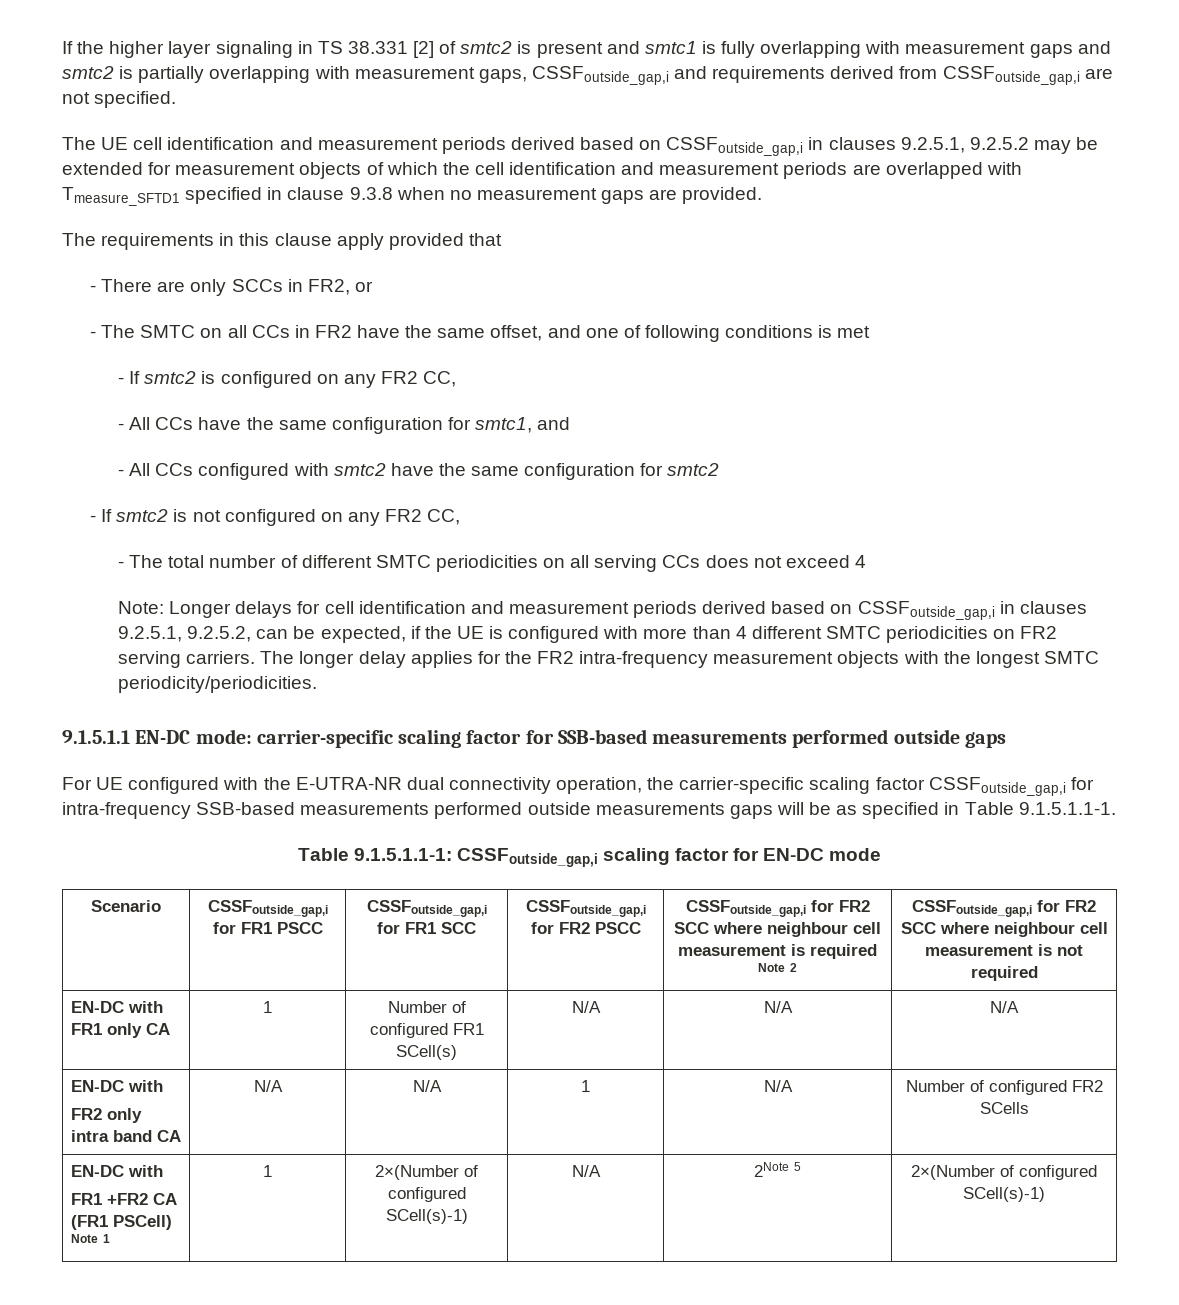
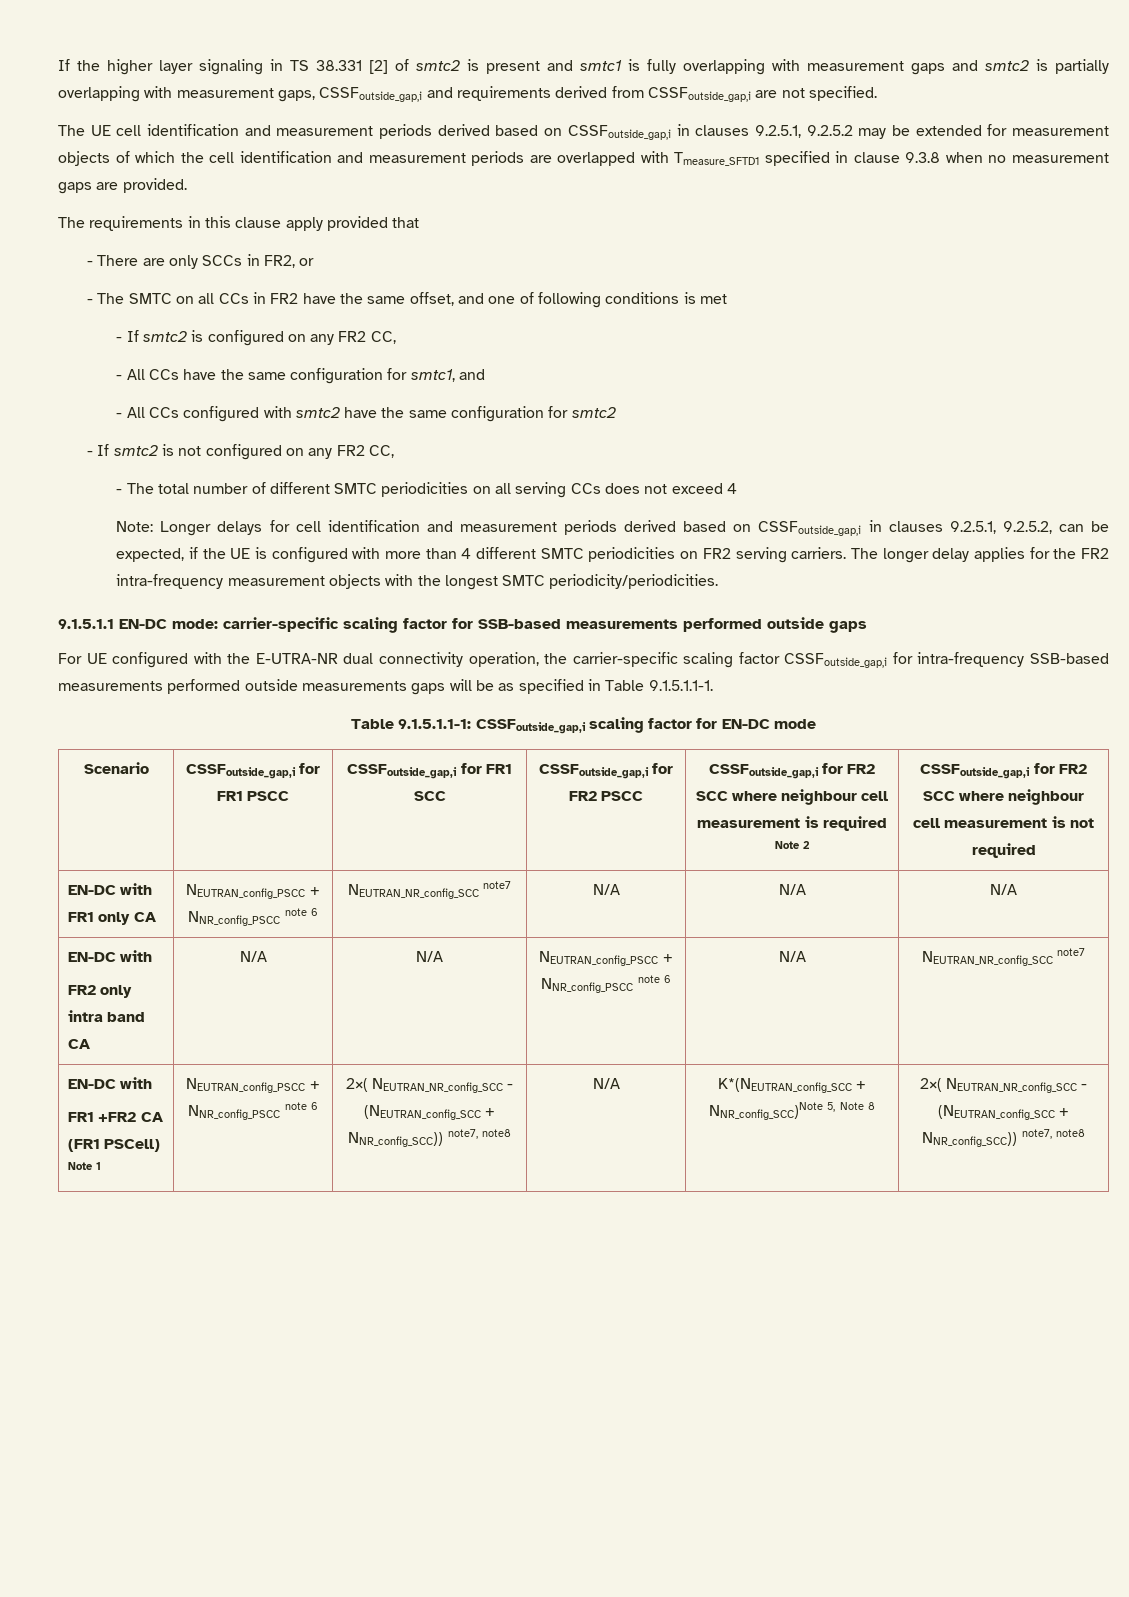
- EN-DC with FR1 only CA | 1 | Number of configured FR1 SCell(s) | N/A | N/A | N/A
+ EN-DC with FR1 only CA | NEUTRAN_config_PSCC + NNR_config_PSCC note 6 | NEUTRAN_NR_config_SCC note7 | N/A | N/A | N/A
  EN-DC with
- FR2 only intra band CA | N/A | N/A | 1 | N/A | Number of configured FR2 SCells
+ FR2 only intra band CA | N/A | N/A | NEUTRAN_config_PSCC + NNR_config_PSCC note 6 | N/A | NEUTRAN_NR_config_SCC note7
  EN-DC with
- FR1 +FR2 CA (FR1 PSCell) Note 1 | 1 | 2×(Number of configured SCell(s)-1) | N/A | 2Note 5 | 2×(Number of configured SCell(s)-1)
+ FR1 +FR2 CA (FR1 PSCell) Note 1 | NEUTRAN_config_PSCC + NNR_config_PSCC note 6 | 2×( NEUTRAN_NR_config_SCC - (NEUTRAN_config_SCC + NNR_config_SCC)) note7, note8 | N/A | K*(NEUTRAN_config_SCC + NNR_config_SCC)Note 5, Note 8 | 2×( NEUTRAN_NR_config_SCC - (NEUTRAN_config_SCC + NNR_config_SCC)) note7, note8

